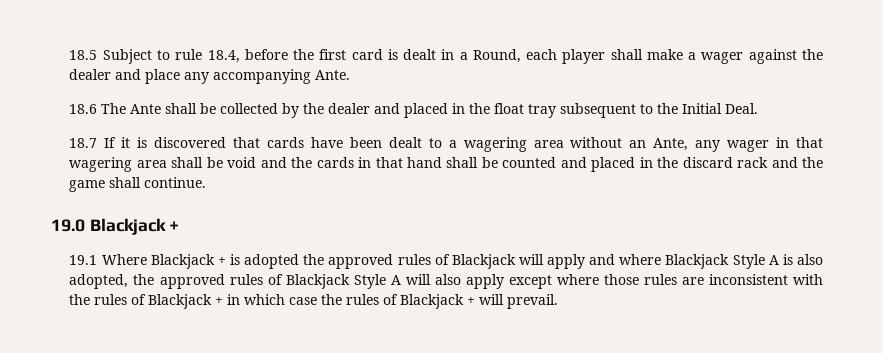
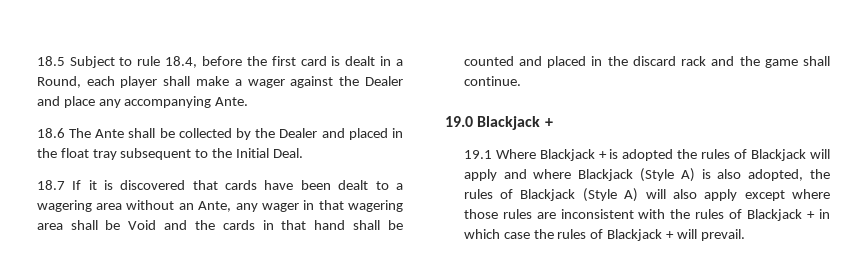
- 18.5 Subject to rule 18.4, before the first card is dealt in a Round, each player shall make a wager against the dealer and place any accompanying Ante.
+ 18.5 Subject to rule 18.4, before the first card is dealt in a Round, each player shall make a wager against the Dealer and place any accompanying Ante.
- 18.6 The Ante shall be collected by the dealer and placed in the float tray subsequent to the Initial Deal.
+ 18.6 The Ante shall be collected by the Dealer and placed in the float tray subsequent to the Initial Deal.
- 18.7 If it is discovered that cards have been dealt to a wagering area without an Ante, any wager in that wagering area shall be void and the cards in that hand shall be counted and placed in the discard rack and the game shall continue.
+ 18.7 If it is discovered that cards have been dealt to a wagering area without an Ante, any wager in that wagering area shall be Void and the cards in that hand shall be counted and placed in the discard rack and the game shall continue.
- 19.1 Where Blackjack + is adopted the approved rules of Blackjack will apply and where Blackjack Style A is also adopted, the approved rules of Blackjack Style A will also apply except where those rules are inconsistent with the rules of Blackjack + in which case the rules of Blackjack + will prevail.
+ 19.1 Where Blackjack + is adopted the rules of Blackjack will apply and where Blackjack (Style A) is also adopted, the rules of Blackjack (Style A) will also apply except where those rules are inconsistent with the rules of Blackjack + in which case the rules of Blackjack + will prevail.

